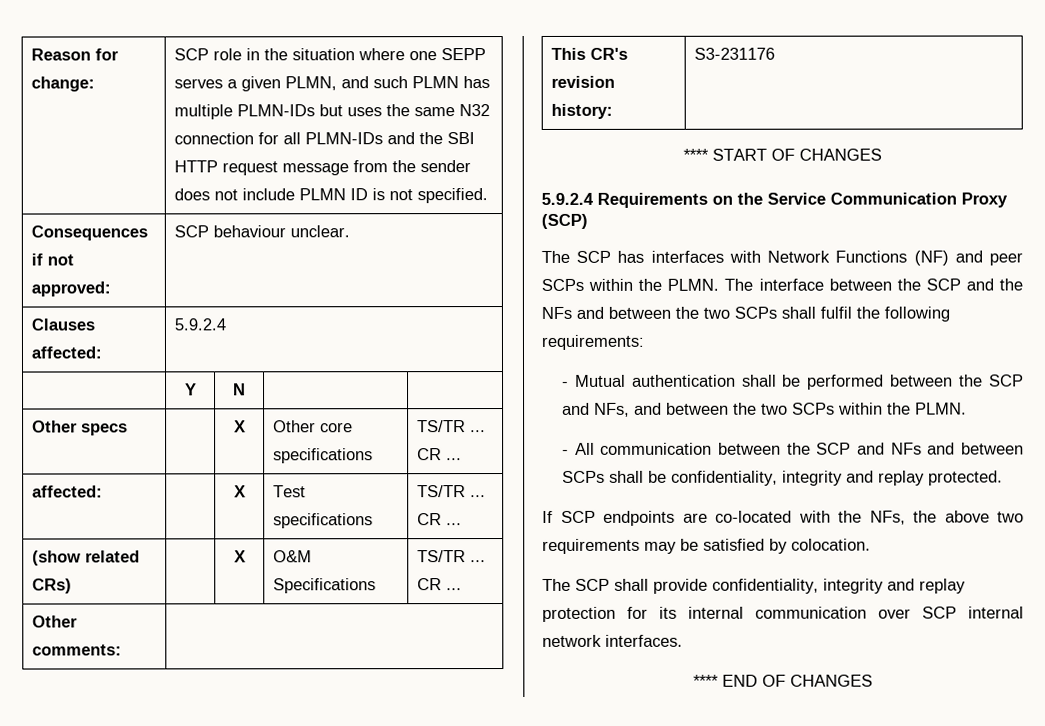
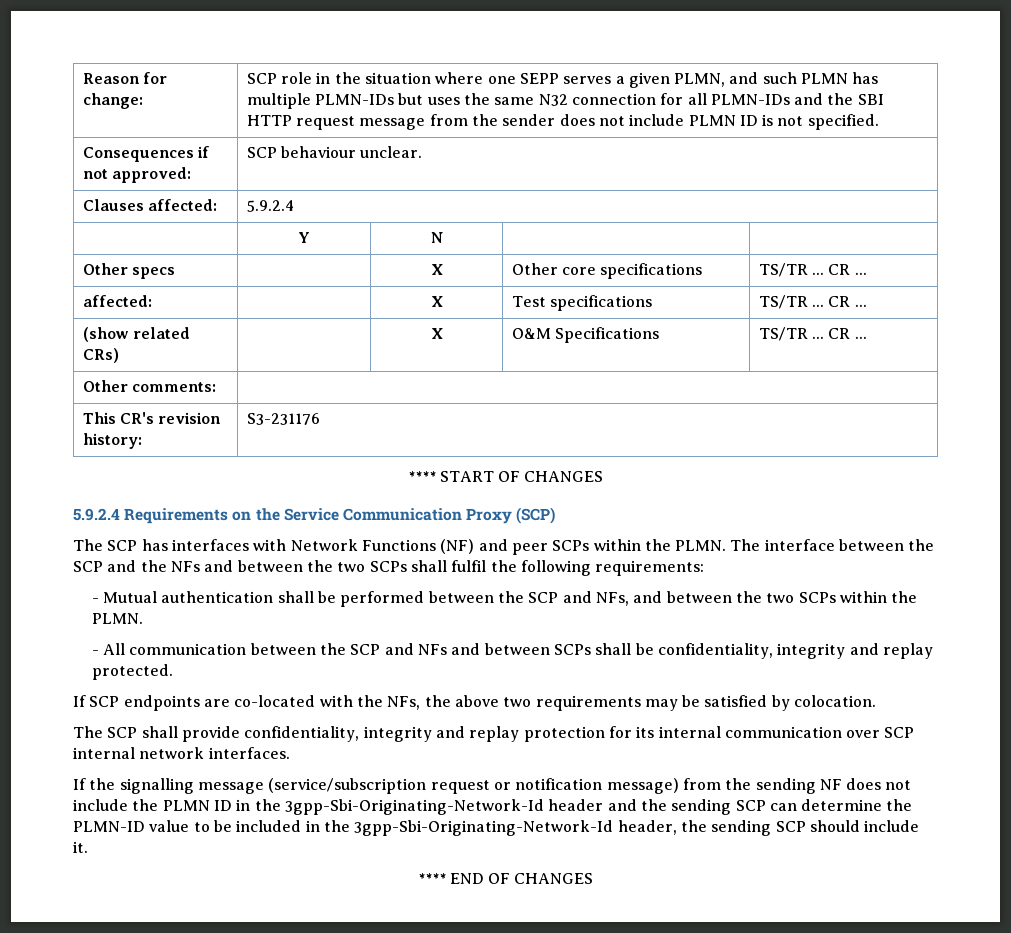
+ If the signalling message (service/subscription request or notification message) from the sending NF does not include the PLMN ID in the 3gpp-Sbi-Originating-Network-Id header and the sending SCP can determine the PLMN-ID value to be included in the 3gpp-Sbi-Originating-Network-Id header, the sending SCP should include it.

